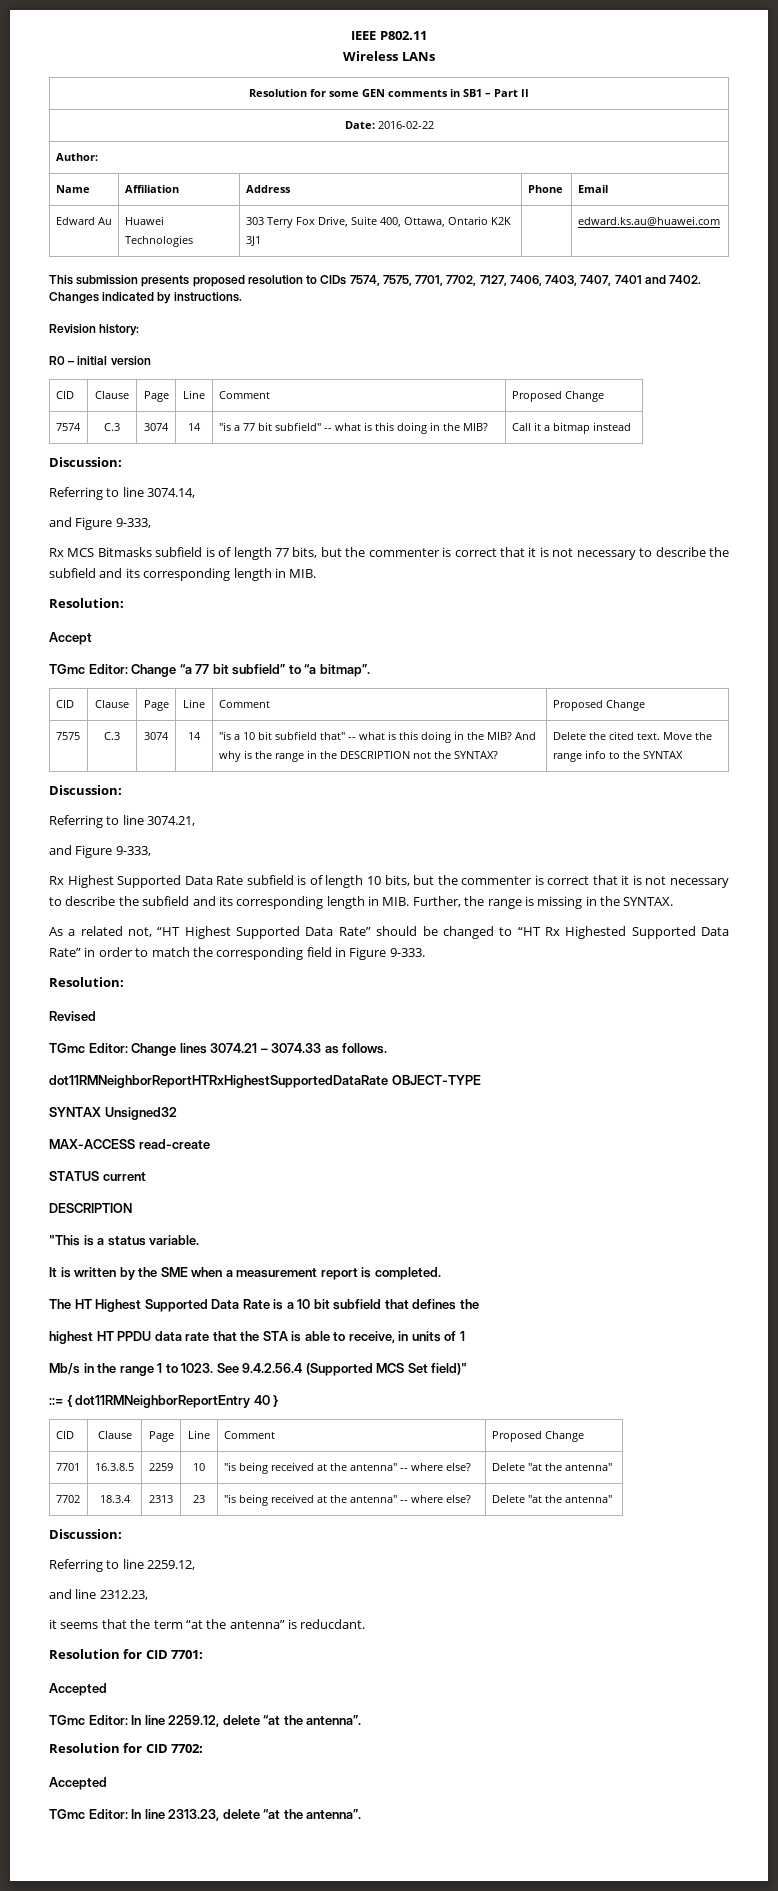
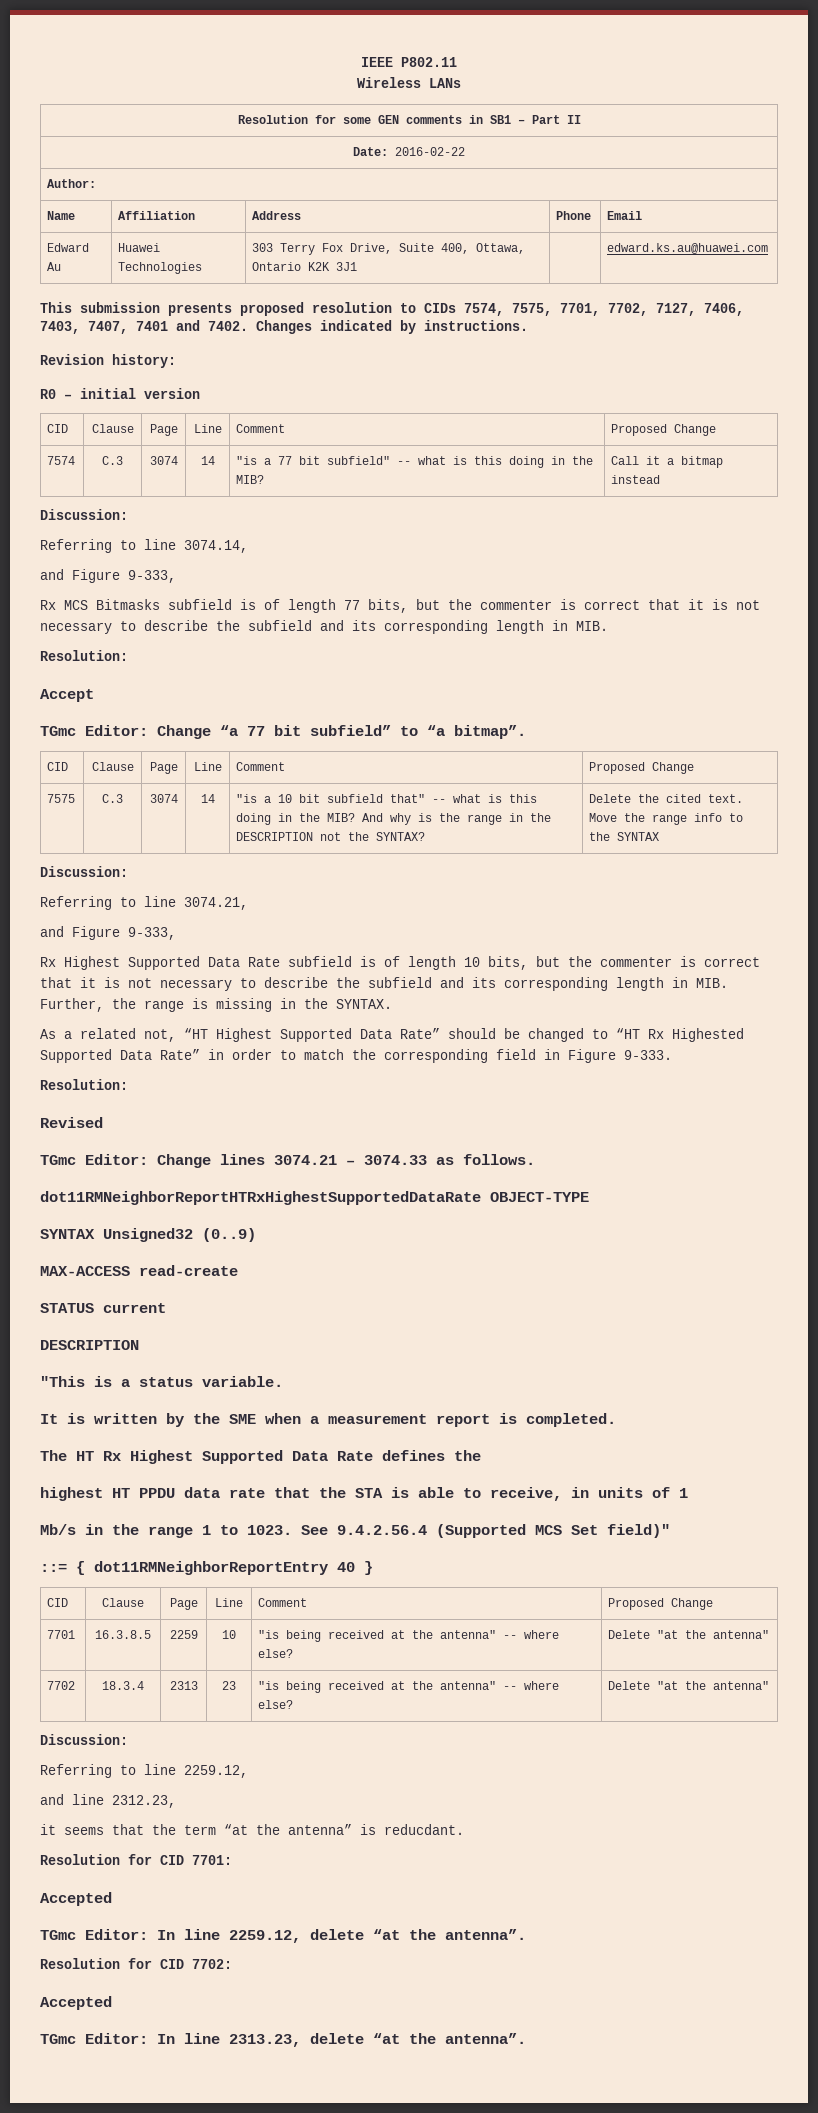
- SYNTAX Unsigned32
+ SYNTAX Unsigned32 (0..9)
- The HT Highest Supported Data Rate is a 10 bit subfield that defines the
+ The HT Rx Highest Supported Data Rate defines the

